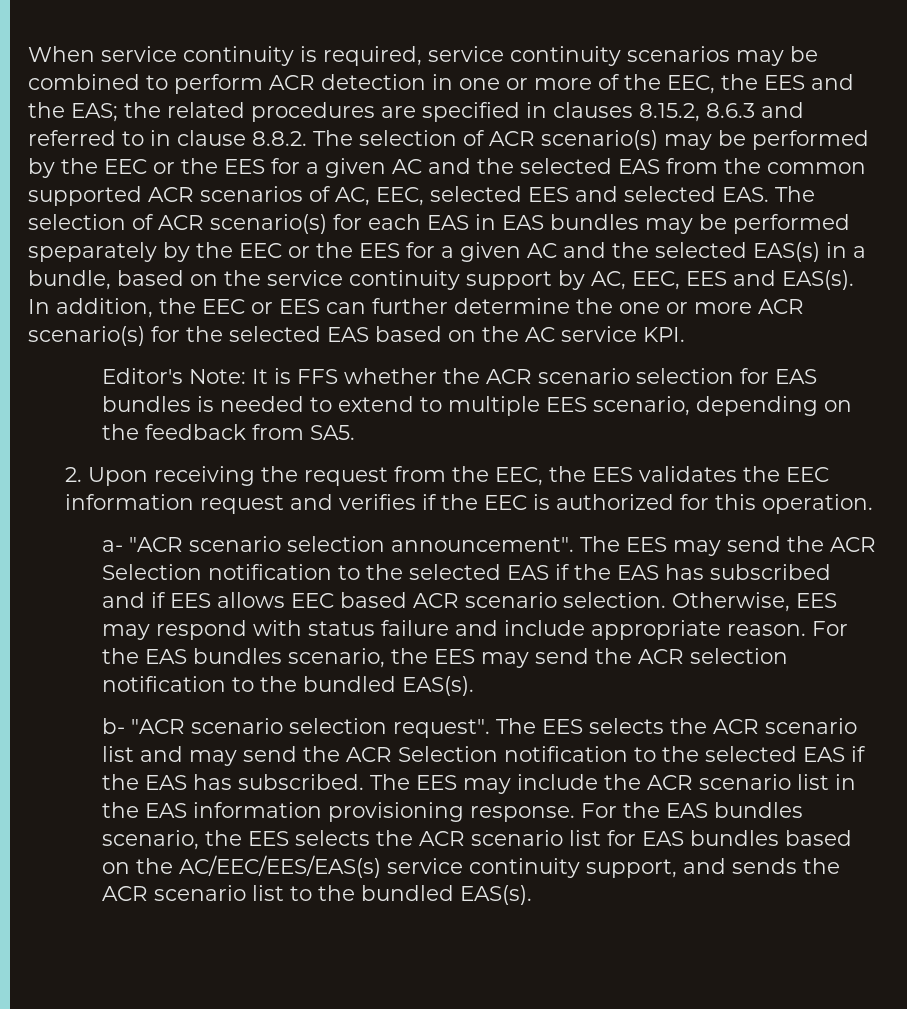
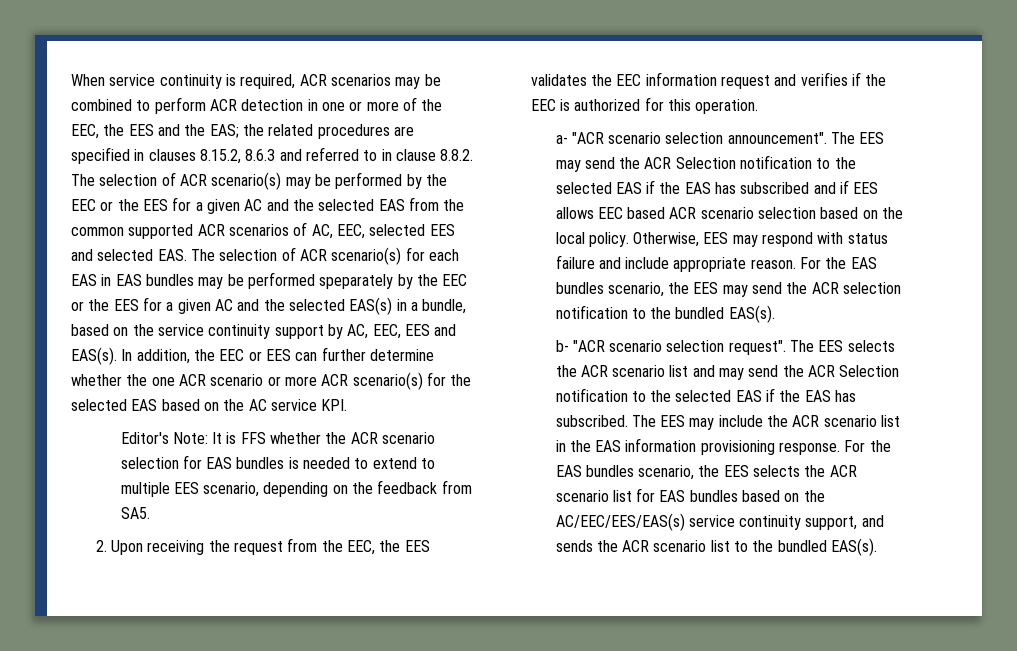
- When service continuity is required, service continuity scenarios may be combined to perform ACR detection in one or more of the EEC, the EES and the EAS;
+ When service continuity is required, ACR scenarios may be combined to perform ACR detection in one or more of the EEC, the EES and the EAS;
- In addition, the EEC or EES can further determine the one or more ACR scenario(s) for the selected EAS based on the AC service KPI.
+ In addition, the EEC or EES can further determine whether the one ACR scenario or more ACR scenario(s) for the selected EAS based on the AC service KPI.
- The EES may send the ACR Selection notification to the selected EAS if the EAS has subscribed and if EES allows EEC based ACR scenario selection.
+ The EES may send the ACR Selection notification to the selected EAS if the EAS has subscribed and if EES allows EEC based ACR scenario selection based on the local policy.

